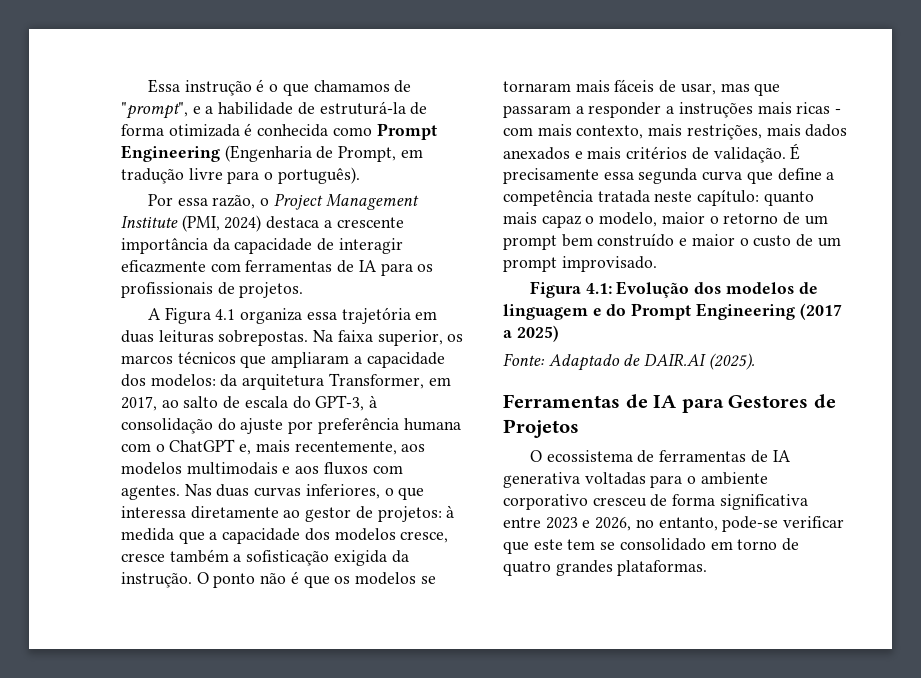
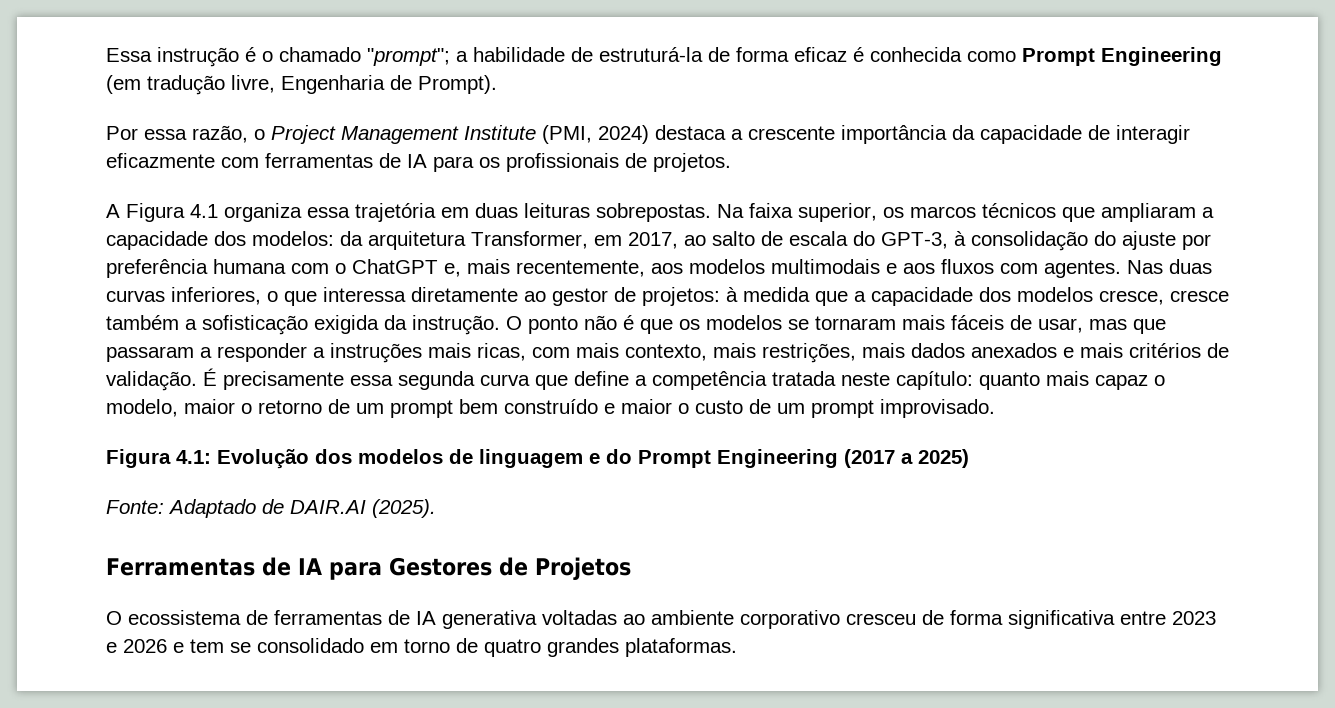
- Essa instrução é o que chamamos de "prompt", e a habilidade de estruturá-la de forma otimizada é conhecida como Prompt Engineering (Engenharia de Prompt, em tradução livre para o português).
+ Essa instrução é o chamado "prompt"; a habilidade de estruturá-la de forma eficaz é conhecida como Prompt Engineering (em tradução livre, Engenharia de Prompt).
- O ponto não é que os modelos se tornaram mais fáceis de usar, mas que passaram a responder a instruções mais ricas - com mais contexto, mais restrições, mais dados anexados e mais critérios de validação.
+ O ponto não é que os modelos se tornaram mais fáceis de usar, mas que passaram a responder a instruções mais ricas, com mais contexto, mais restrições, mais dados anexados e mais critérios de validação.
- O ecossistema de ferramentas de IA generativa voltadas para o ambiente corporativo cresceu de forma significativa entre 2023 e 2026, no entanto, pode-se verificar que este tem se consolidado em torno de quatro grandes plataformas.
+ O ecossistema de ferramentas de IA generativa voltadas ao ambiente corporativo cresceu de forma significativa entre 2023 e 2026 e tem se consolidado em torno de quatro grandes plataformas.

